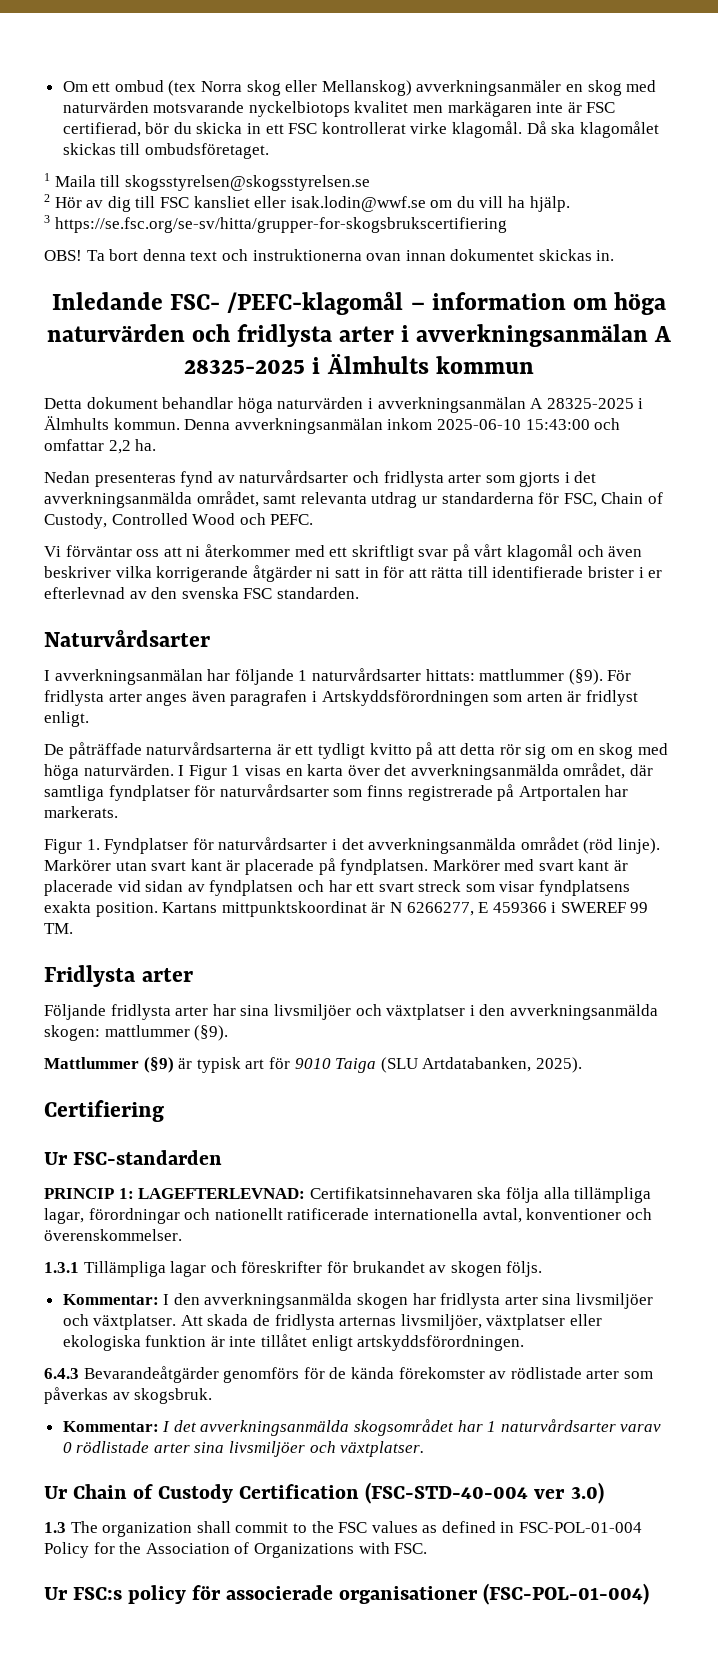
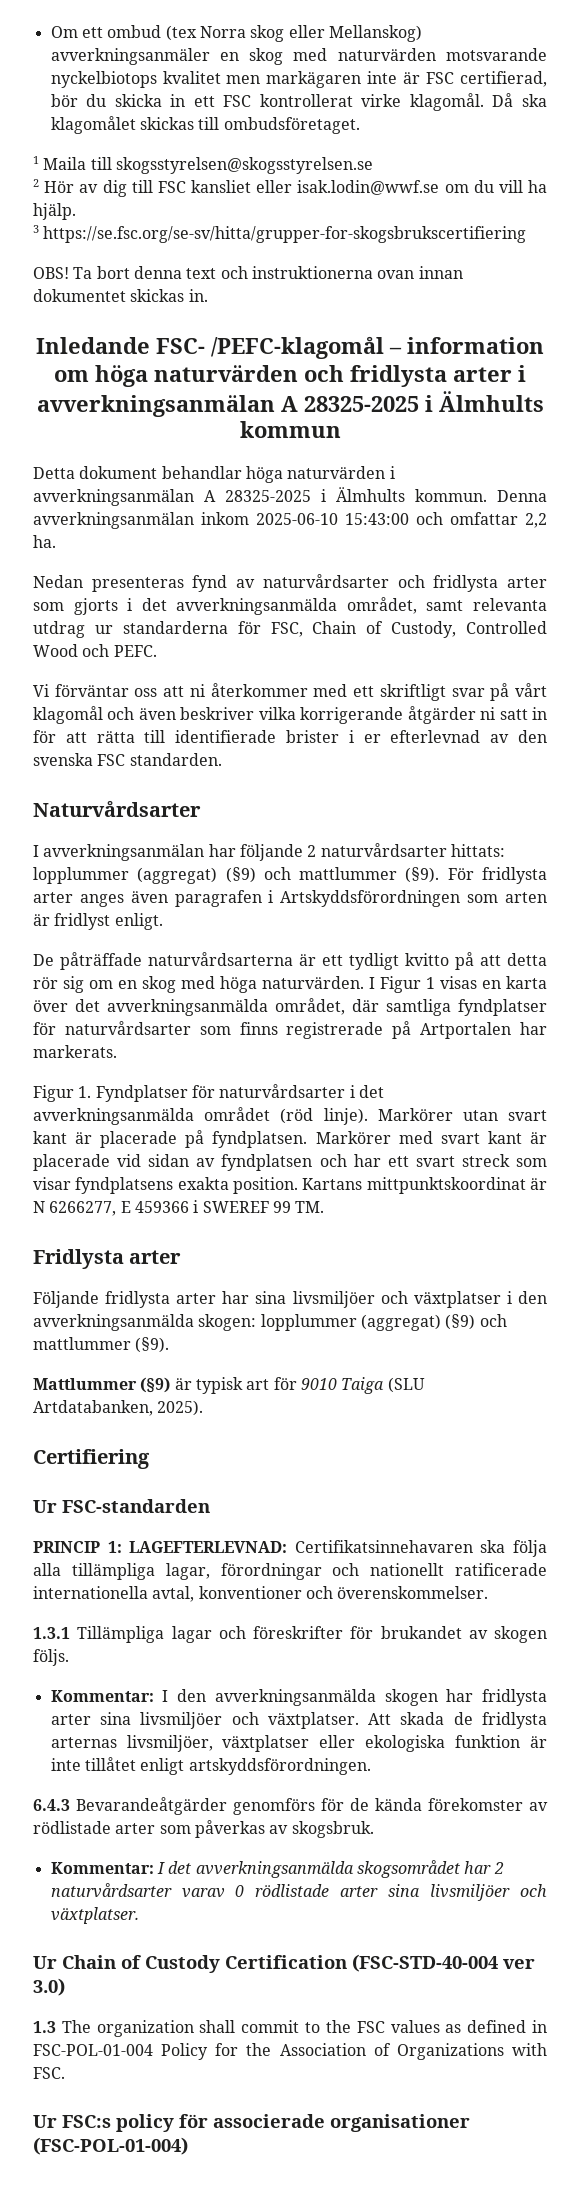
- I avverkningsanmälan har följande 1 naturvårdsarter hittats: mattlummer (§9).
+ I avverkningsanmälan har följande 2 naturvårdsarter hittats: lopplummer (aggregat) (§9) och mattlummer (§9).
- Följande fridlysta arter har sina livsmiljöer och växtplatser i den avverkningsanmälda skogen: mattlummer (§9).
+ Följande fridlysta arter har sina livsmiljöer och växtplatser i den avverkningsanmälda skogen: lopplummer (aggregat) (§9) och mattlummer (§9).
- Kommentar: I det avverkningsanmälda skogsområdet har 1 naturvårdsarter varav 0 rödlistade arter sina livsmiljöer och växtplatser.
+ Kommentar: I det avverkningsanmälda skogsområdet har 2 naturvårdsarter varav 0 rödlistade arter sina livsmiljöer och växtplatser.

